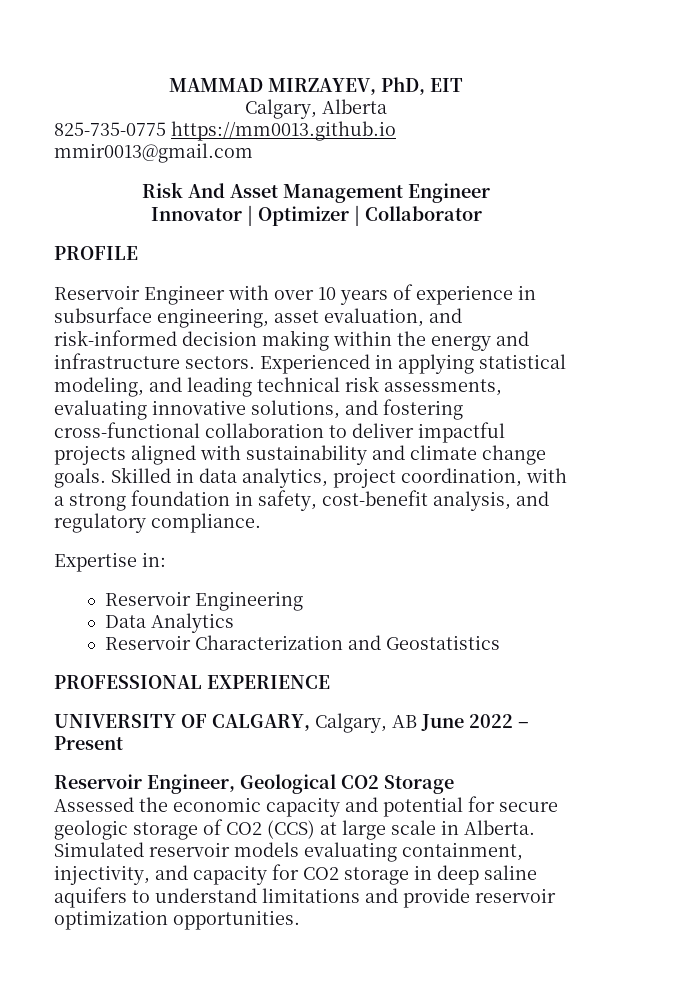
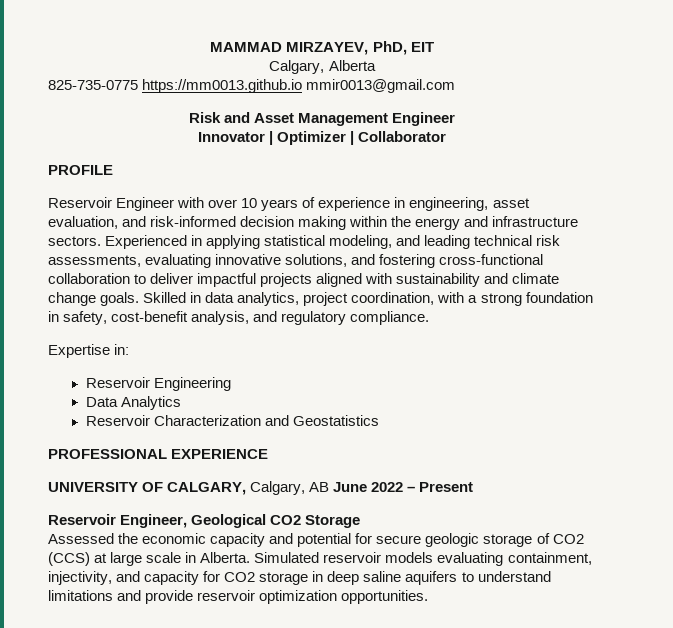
- Risk And Asset Management Engineer
+ Risk and Asset Management Engineer
- Reservoir Engineer with over 10 years of experience in subsurface engineering, asset evaluation, and risk-informed decision making within the energy and infrastructure sectors.
+ Reservoir Engineer with over 10 years of experience in engineering, asset evaluation, and risk-informed decision making within the energy and infrastructure sectors.

